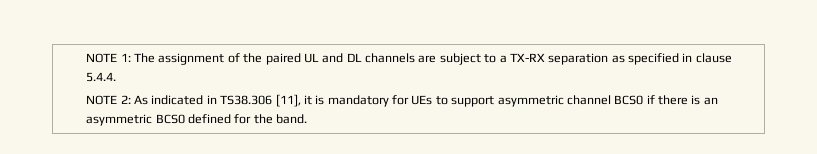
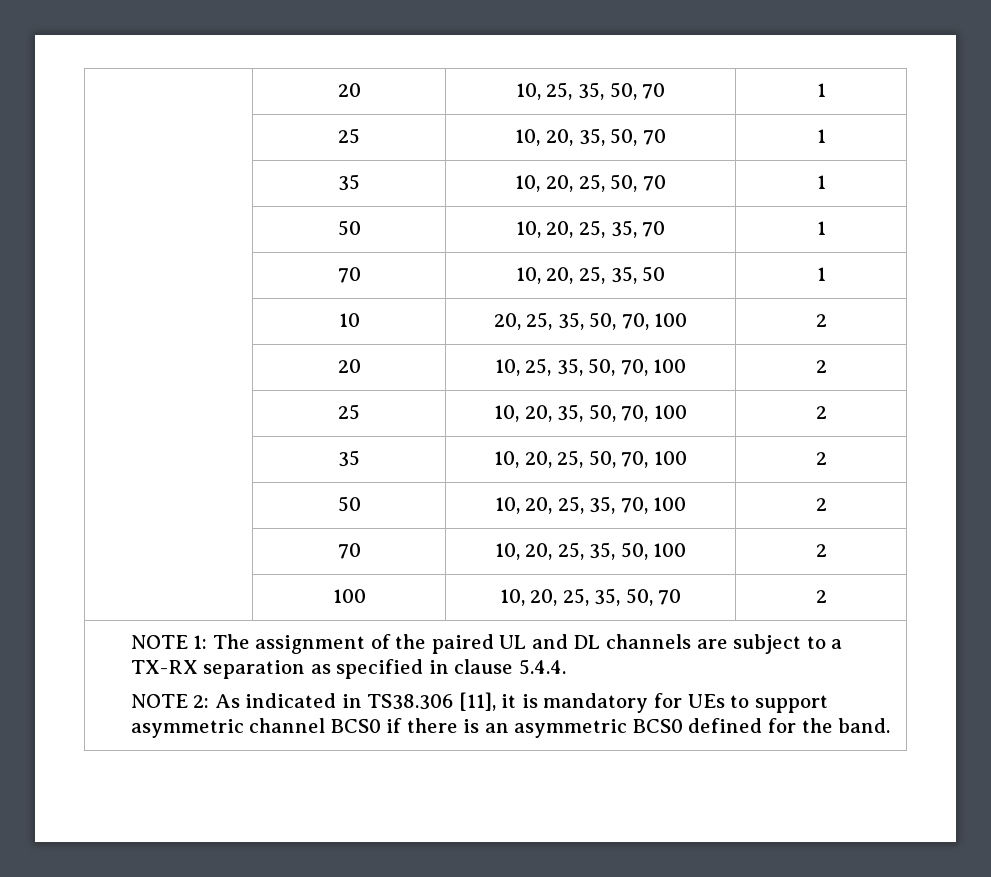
+ 20 | 10, 25, 35, 50, 70 | 1
+ | 25 | 10, 20, 35, 50, 70 | 1
+ | 35 | 10, 20, 25, 50, 70 | 1
+ | 50 | 10, 20, 25, 35, 70 | 1
+ | 70 | 10, 20, 25, 35, 50 | 1
+ | 10 | 20, 25, 35, 50, 70, 100 | 2
+ | 20 | 10, 25, 35, 50, 70, 100 | 2
+ | 25 | 10, 20, 35, 50, 70, 100 | 2
+ | 35 | 10, 20, 25, 50, 70, 100 | 2
+ | 50 | 10, 20, 25, 35, 70, 100 | 2
+ | 70 | 10, 20, 25, 35, 50, 100 | 2
+ | 100 | 10, 20, 25, 35, 50, 70 | 2

